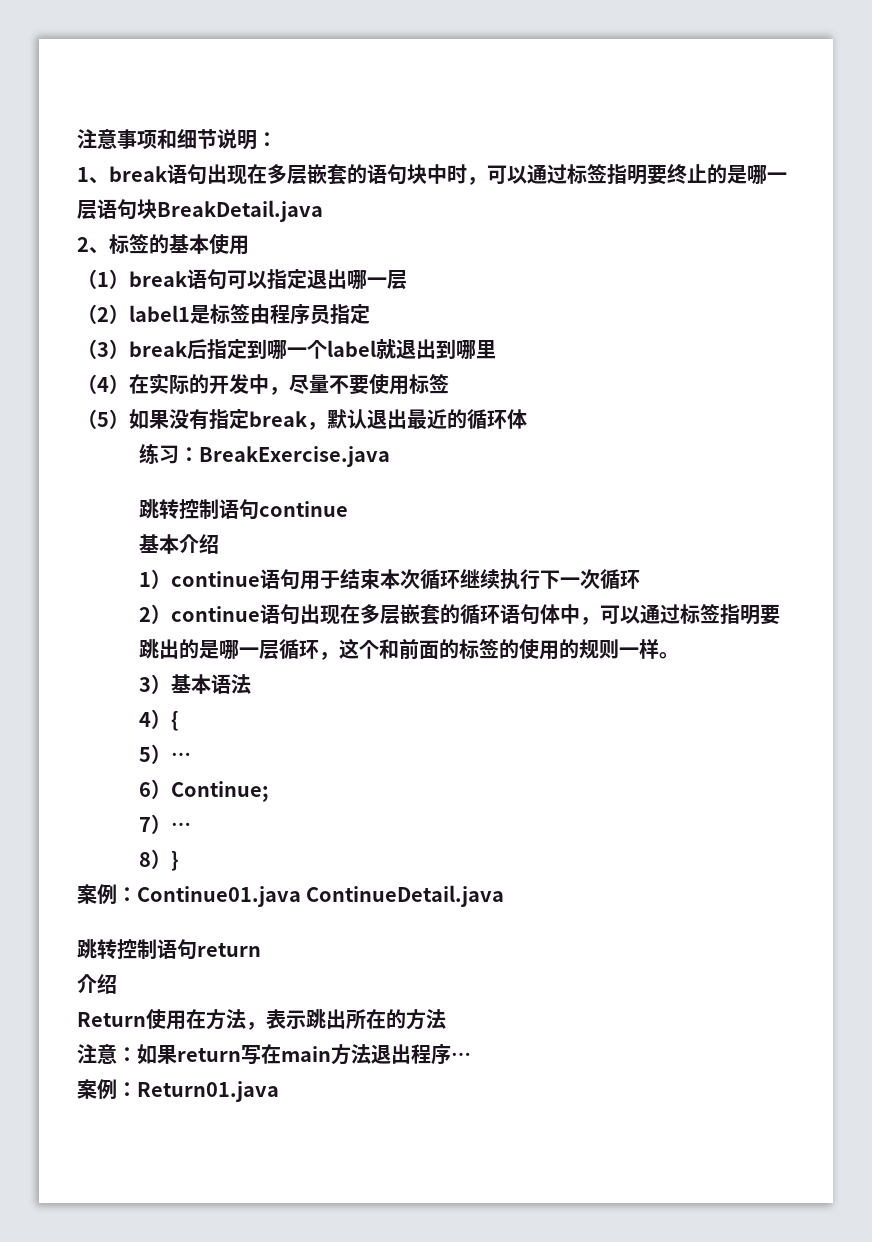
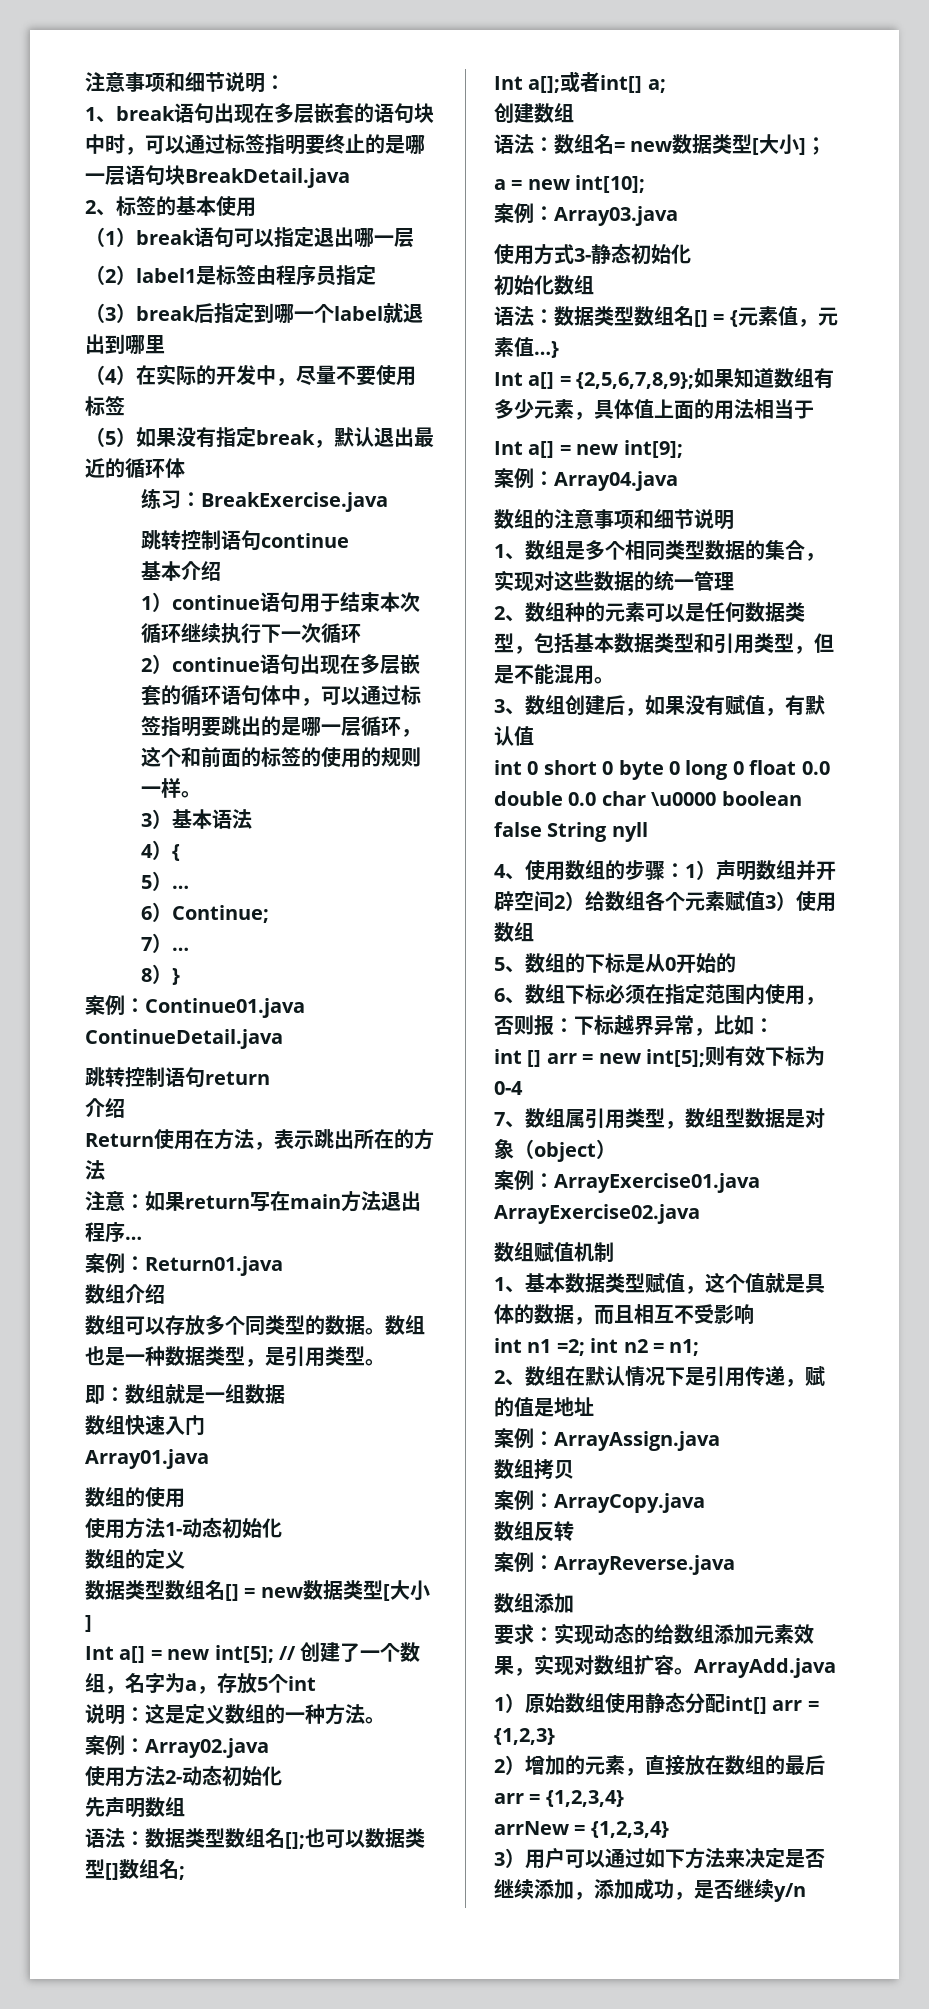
+ 数组介绍
+ 数组可以存放多个同类型的数据。数组也是一种数据类型，是引用类型。
+ 即：数组就是一组数据
+ 数组快速入门
+ Array01.java
+ 数组的使用
+ 使用方法1-动态初始化
+ 数组的定义
+ 数据类型数组名[] = new数据类型[大小]
+ Int a[] = new int[5]; // 创建了一个数组，名字为a，存放5个int
+ 说明：这是定义数组的一种方法。
+ 案例：Array02.java
+ 使用方法2-动态初始化
+ 先声明数组
+ 语法：数据类型数组名[];也可以数据类型[]数组名;
+ Int a[];或者int[] a;
+ 创建数组
+ 语法：数组名= new数据类型[大小]；
+ a = new int[10];
+ 案例：Array03.java
+ 使用方式3-静态初始化
+ 初始化数组
+ 语法：数据类型数组名[] = {元素值，元素值…}
+ Int a[] = {2,5,6,7,8,9};如果知道数组有多少元素，具体值上面的用法相当于
+ Int a[] = new int[9];
+ 案例：Array04.java
+ 数组的注意事项和细节说明
+ 1、数组是多个相同类型数据的集合，实现对这些数据的统一管理
+ 2、数组种的元素可以是任何数据类型，包括基本数据类型和引用类型，但是不能混用。
+ 3、数组创建后，如果没有赋值，有默认值
+ int 0 short 0 byte 0 long 0 float 0.0 double 0.0 char \u0000 boolean false String nyll
+ 4、使用数组的步骤：1）声明数组并开辟空间2）给数组各个元素赋值3）使用数组
+ 5、数组的下标是从0开始的
+ 6、数组下标必须在指定范围内使用，否则报：下标越界异常，比如：
+ int [] arr = new int[5];则有效下标为0-4
+ 7、数组属引用类型，数组型数据是对象（object）
+ 案例：ArrayExercise01.java ArrayExercise02.java
+ 数组赋值机制
+ 1、基本数据类型赋值，这个值就是具体的数据，而且相互不受影响
+ int n1 =2; int n2 = n1;
+ 2、数组在默认情况下是引用传递，赋的值是地址
+ 案例：ArrayAssign.java
+ 数组拷贝
+ 案例：ArrayCopy.java
+ 数组反转
+ 案例：ArrayReverse.java
+ 数组添加
+ 要求：实现动态的给数组添加元素效果，实现对数组扩容。ArrayAdd.java
+ 1）原始数组使用静态分配int[] arr = {1,2,3}
+ 2）增加的元素，直接放在数组的最后arr = {1,2,3,4}
+ arrNew = {1,2,3,4}
+ 3）用户可以通过如下方法来决定是否继续添加，添加成功，是否继续y/n

